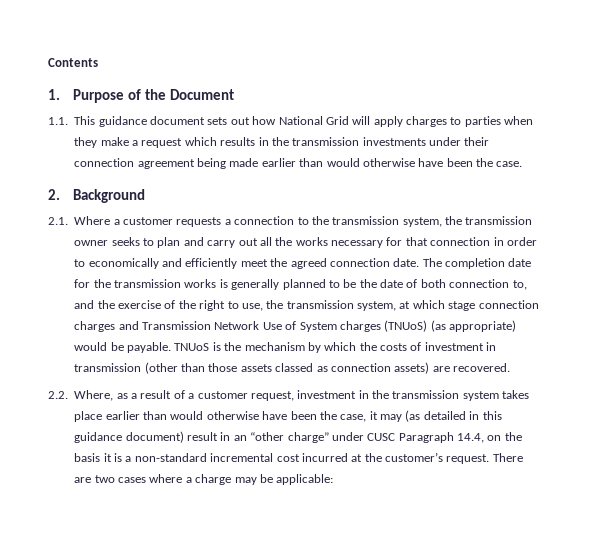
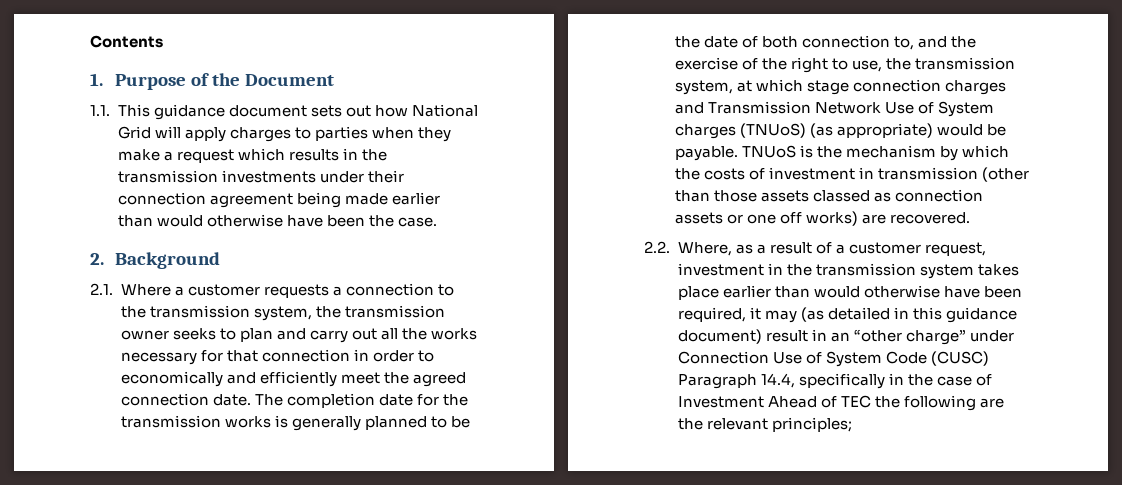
- TNUoS is the mechanism by which the costs of investment in transmission (other than those assets classed as connection assets) are recovered.
+ TNUoS is the mechanism by which the costs of investment in transmission (other than those assets classed as connection assets or one off works) are recovered.
- 2.2. Where, as a result of a customer request, investment in the transmission system takes place earlier than would otherwise have been the case, it may (as detailed in this guidance document) result in an “other charge” under CUSC Paragraph 14.4, on the basis it is a non-standard incremental cost incurred at the customer’s request. There are two cases where a charge may be applicable:
+ 2.2. Where, as a result of a customer request, investment in the transmission system takes place earlier than would otherwise have been required, it may (as detailed in this guidance document) result in an “other charge” under Connection Use of System Code (CUSC) Paragraph 14.4, specifically in the case of Investment Ahead of TEC the following are the relevant principles;

